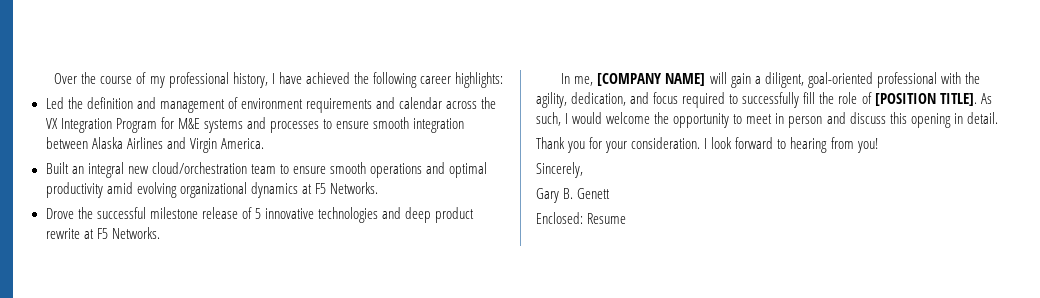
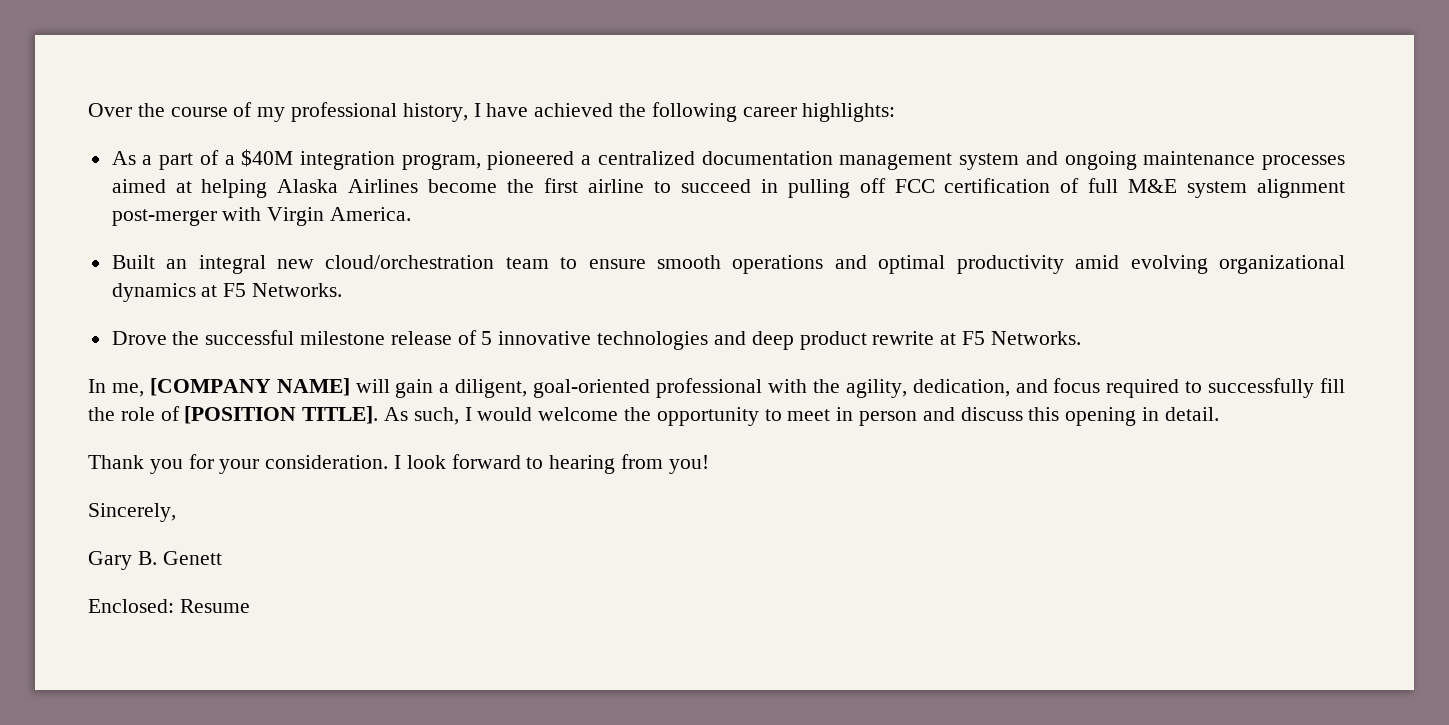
- Led the definition and management of environment requirements and calendar across the VX Integration Program for M&E systems and processes to ensure smooth integration between Alaska Airlines and Virgin America.
+ As a part of a $40M integration program, pioneered a centralized documentation management system and ongoing maintenance processes aimed at helping Alaska Airlines become the first airline to succeed in pulling off FCC certification of full M&E system alignment post-merger with Virgin America.

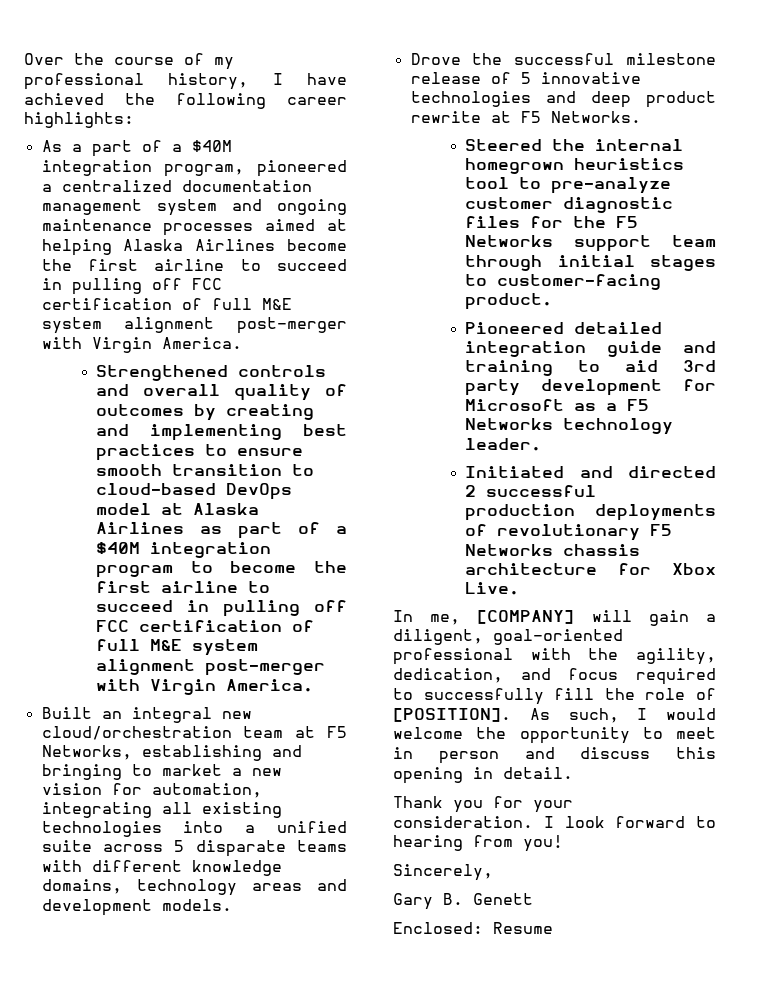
+ Strengthened controls and overall quality of outcomes by creating and implementing best practices to ensure smooth transition to cloud-based DevOps model at Alaska Airlines as part of a $40M integration program to become the first airline to succeed in pulling off FCC certification of full M&E system alignment post-merger with Virgin America.
- Built an integral new cloud/orchestration team to ensure smooth operations and optimal productivity amid evolving organizational dynamics at F5 Networks.
+ Built an integral new cloud/orchestration team at F5 Networks, establishing and bringing to market a new vision for automation, integrating all existing technologies into a unified suite across 5 disparate teams with different knowledge domains, technology areas and development models.
+ Steered the internal homegrown heuristics tool to pre-analyze customer diagnostic files for the F5 Networks support team through initial stages to customer-facing product.
+ Pioneered detailed integration guide and training to aid 3rd party development for Microsoft as a F5 Networks technology leader.
+ Initiated and directed 2 successful production deployments of revolutionary F5 Networks chassis architecture for Xbox Live.
- In me, [COMPANY NAME] will gain a diligent, goal-oriented professional with the agility, dedication, and focus required to successfully fill the role of [POSITION TITLE].
+ In me, [COMPANY] will gain a diligent, goal-oriented professional with the agility, dedication, and focus required to successfully fill the role of [POSITION].

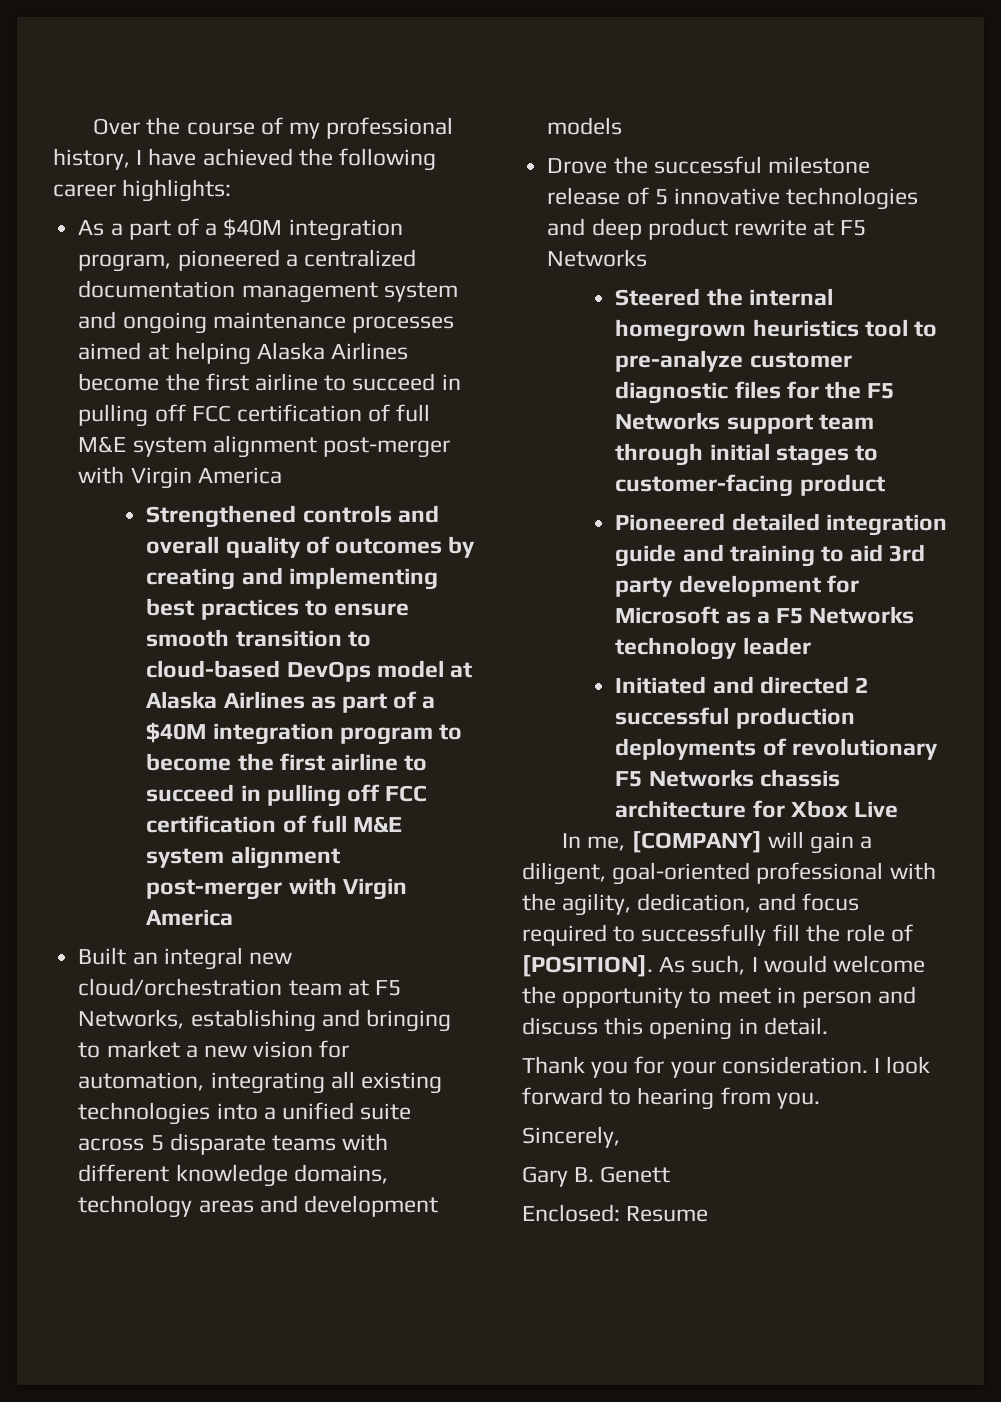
- As a part of a $40M integration program, pioneered a centralized documentation management system and ongoing maintenance processes aimed at helping Alaska Airlines become the first airline to succeed in pulling off FCC certification of full M&E system alignment post-merger with Virgin America.
+ As a part of a $40M integration program, pioneered a centralized documentation management system and ongoing maintenance processes aimed at helping Alaska Airlines become the first airline to succeed in pulling off FCC certification of full M&E system alignment post-merger with Virgin America
- Strengthened controls and overall quality of outcomes by creating and implementing best practices to ensure smooth transition to cloud-based DevOps model at Alaska Airlines as part of a $40M integration program to become the first airline to succeed in pulling off FCC certification of full M&E system alignment post-merger with Virgin America.
+ Strengthened controls and overall quality of outcomes by creating and implementing best practices to ensure smooth transition to cloud-based DevOps model at Alaska Airlines as part of a $40M integration program to become the first airline to succeed in pulling off FCC certification of full M&E system alignment post-merger with Virgin America
- Built an integral new cloud/orchestration team at F5 Networks, establishing and bringing to market a new vision for automation, integrating all existing technologies into a unified suite across 5 disparate teams with different knowledge domains, technology areas and development models.
+ Built an integral new cloud/orchestration team at F5 Networks, establishing and bringing to market a new vision for automation, integrating all existing technologies into a unified suite across 5 disparate teams with different knowledge domains, technology areas and development models
- Drove the successful milestone release of 5 innovative technologies and deep product rewrite at F5 Networks.
+ Drove the successful milestone release of 5 innovative technologies and deep product rewrite at F5 Networks
- Steered the internal homegrown heuristics tool to pre-analyze customer diagnostic files for the F5 Networks support team through initial stages to customer-facing product.
+ Steered the internal homegrown heuristics tool to pre-analyze customer diagnostic files for the F5 Networks support team through initial stages to customer-facing product
- Pioneered detailed integration guide and training to aid 3rd party development for Microsoft as a F5 Networks technology leader.
+ Pioneered detailed integration guide and training to aid 3rd party development for Microsoft as a F5 Networks technology leader
- Initiated and directed 2 successful production deployments of revolutionary F5 Networks chassis architecture for Xbox Live.
+ Initiated and directed 2 successful production deployments of revolutionary F5 Networks chassis architecture for Xbox Live
- I look forward to hearing from you!
+ I look forward to hearing from you.

